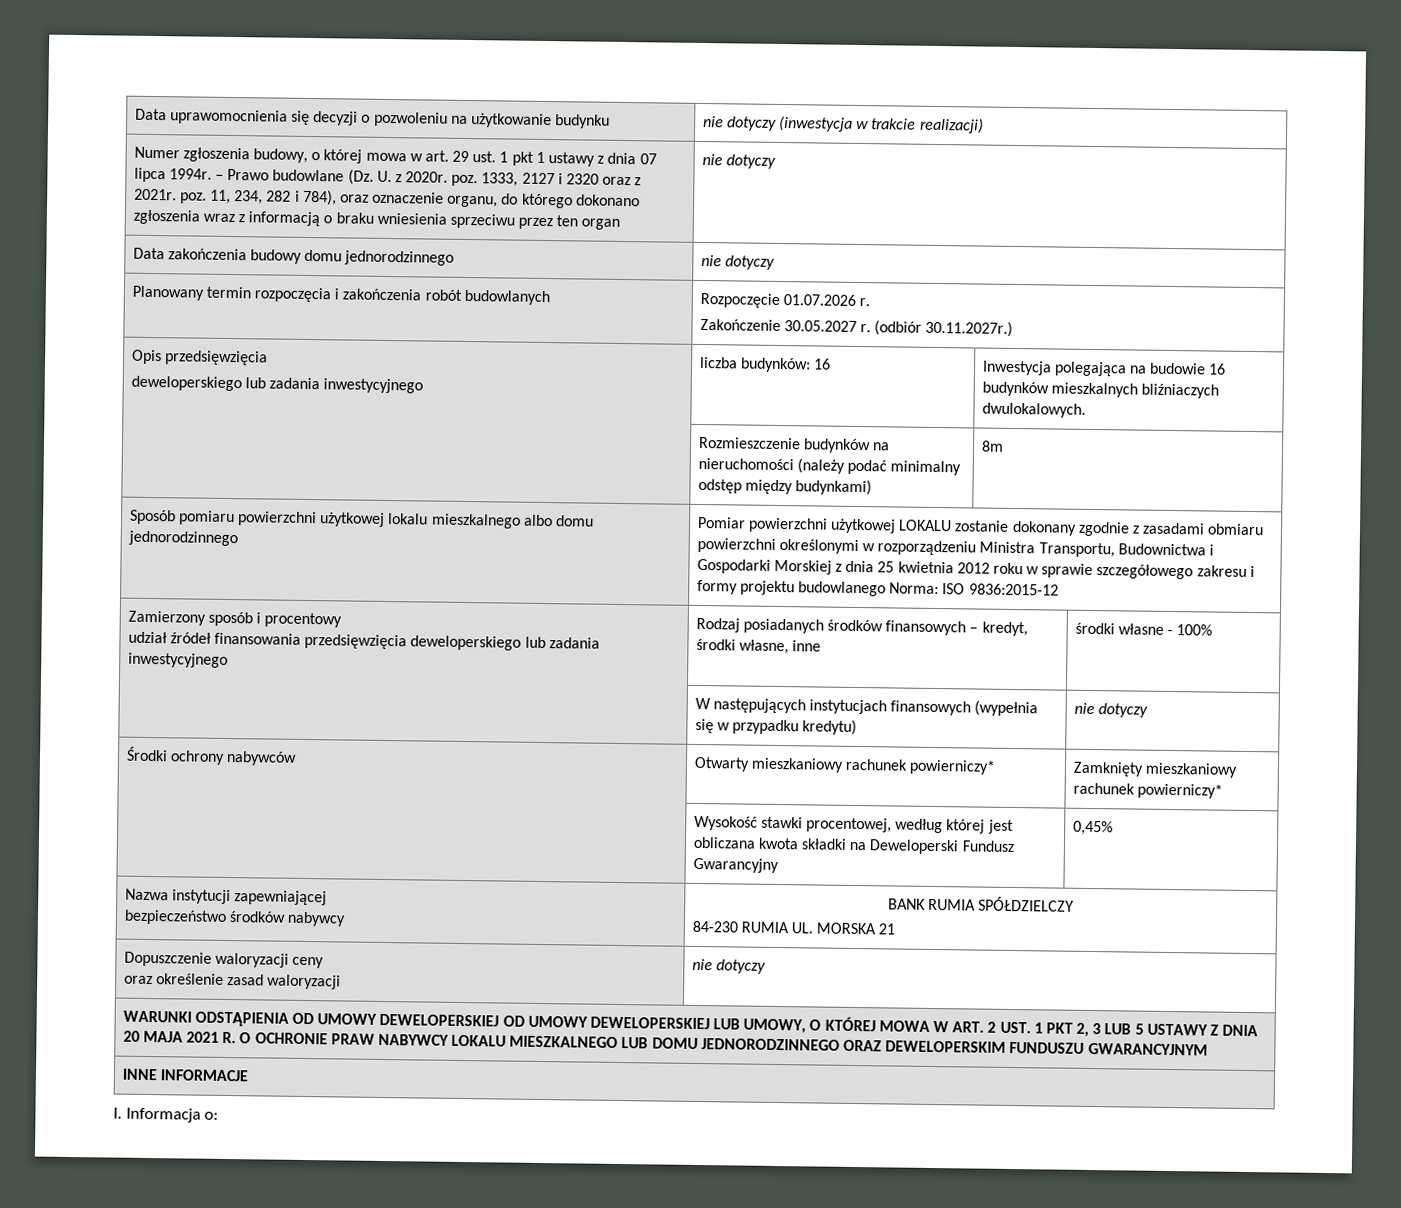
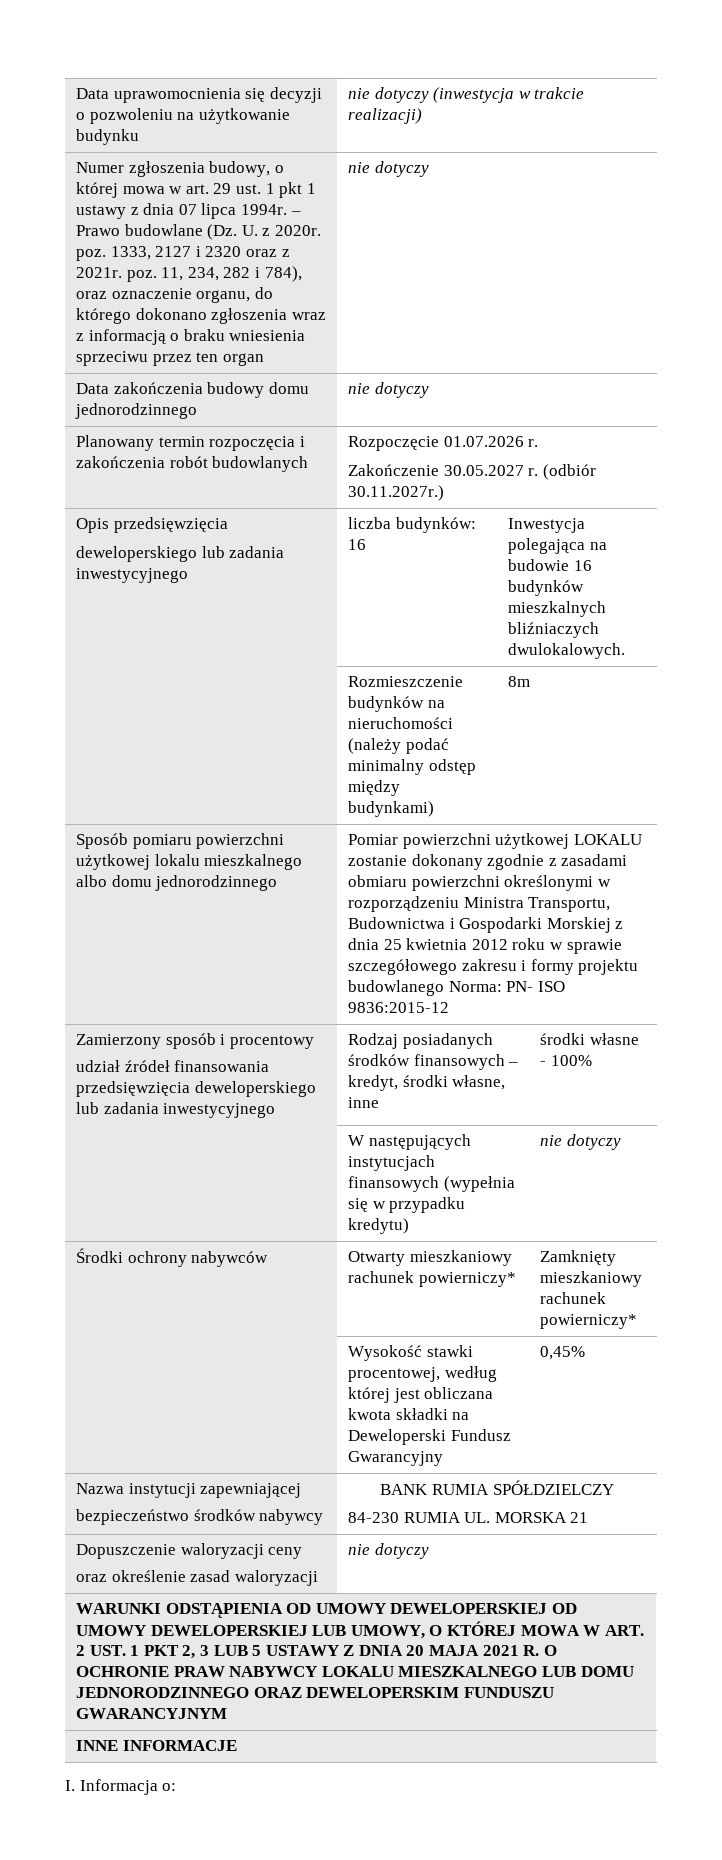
- Pomiar powierzchni użytkowej LOKALU zostanie dokonany zgodnie z zasadami obmiaru powierzchni określonymi w rozporządzeniu Ministra Transportu, Budownictwa i Gospodarki Morskiej z dnia 25 kwietnia 2012 roku w sprawie szczegółowego zakresu i formy projektu budowlanego Norma: ISO 9836:2015-12
+ Pomiar powierzchni użytkowej LOKALU zostanie dokonany zgodnie z zasadami obmiaru powierzchni określonymi w rozporządzeniu Ministra Transportu, Budownictwa i Gospodarki Morskiej z dnia 25 kwietnia 2012 roku w sprawie szczegółowego zakresu i formy projektu budowlanego Norma: PN- ISO 9836:2015-12

